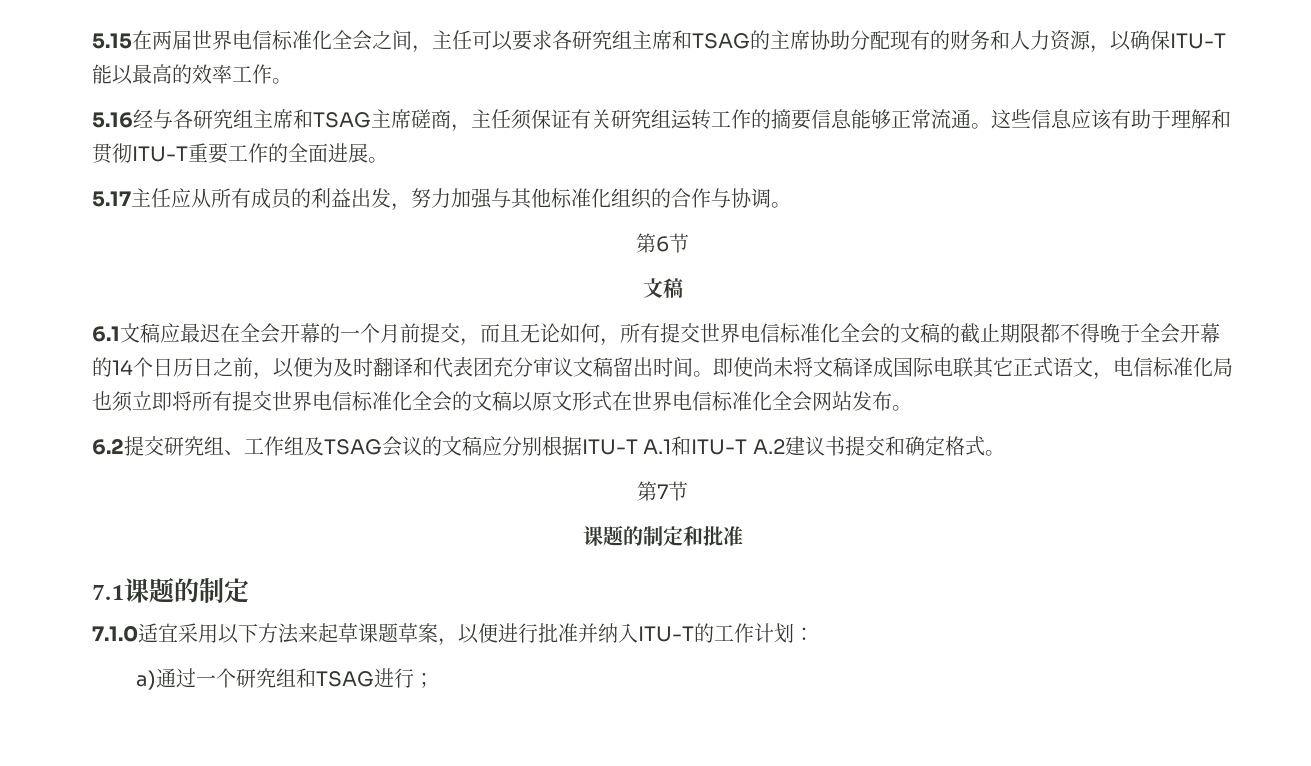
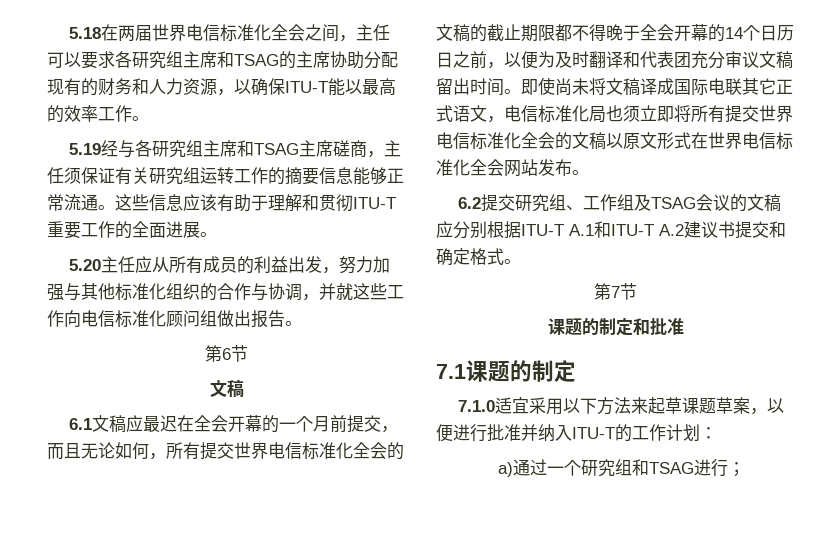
- 5.15在两届世界电信标准化全会之间，主任可以要求各研究组主席和TSAG的主席协助分配现有的财务和人力资源，以确保ITU-T能以最高的效率工作。
+ 5.18在两届世界电信标准化全会之间，主任可以要求各研究组主席和TSAG的主席协助分配现有的财务和人力资源，以确保ITU-T能以最高的效率工作。
- 5.16经与各研究组主席和TSAG主席磋商，主任须保证有关研究组运转工作的摘要信息能够正常流通。
+ 5.19经与各研究组主席和TSAG主席磋商，主任须保证有关研究组运转工作的摘要信息能够正常流通。
- 5.17主任应从所有成员的利益出发，努力加强与其他标准化组织的合作与协调。
+ 5.20主任应从所有成员的利益出发，努力加强与其他标准化组织的合作与协调，并就这些工作向电信标准化顾问组做出报告。

